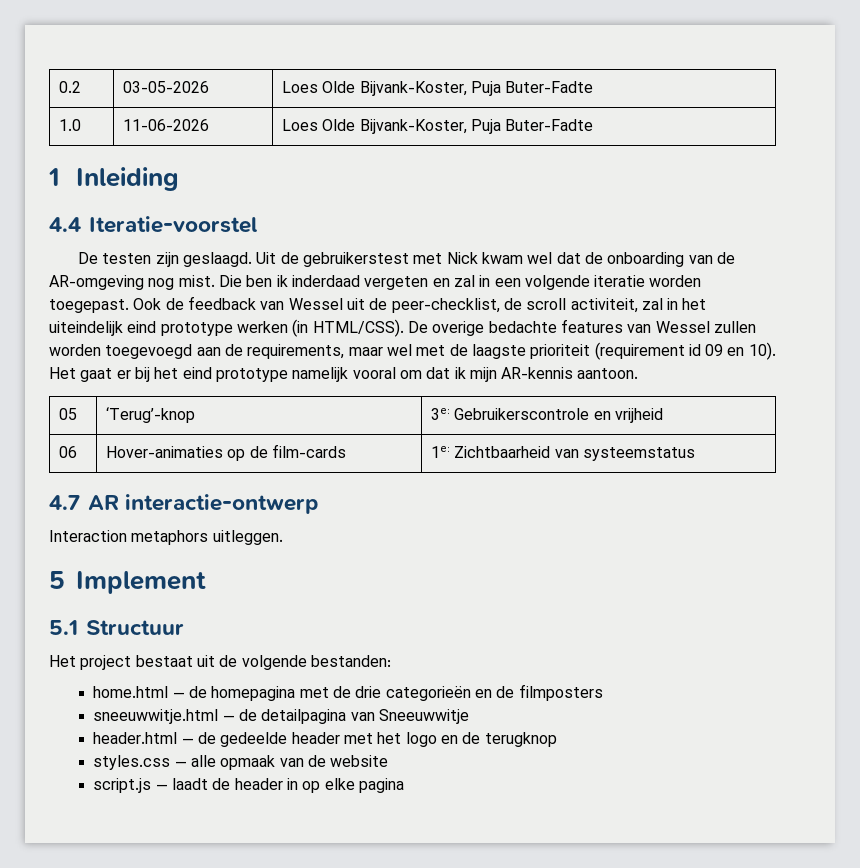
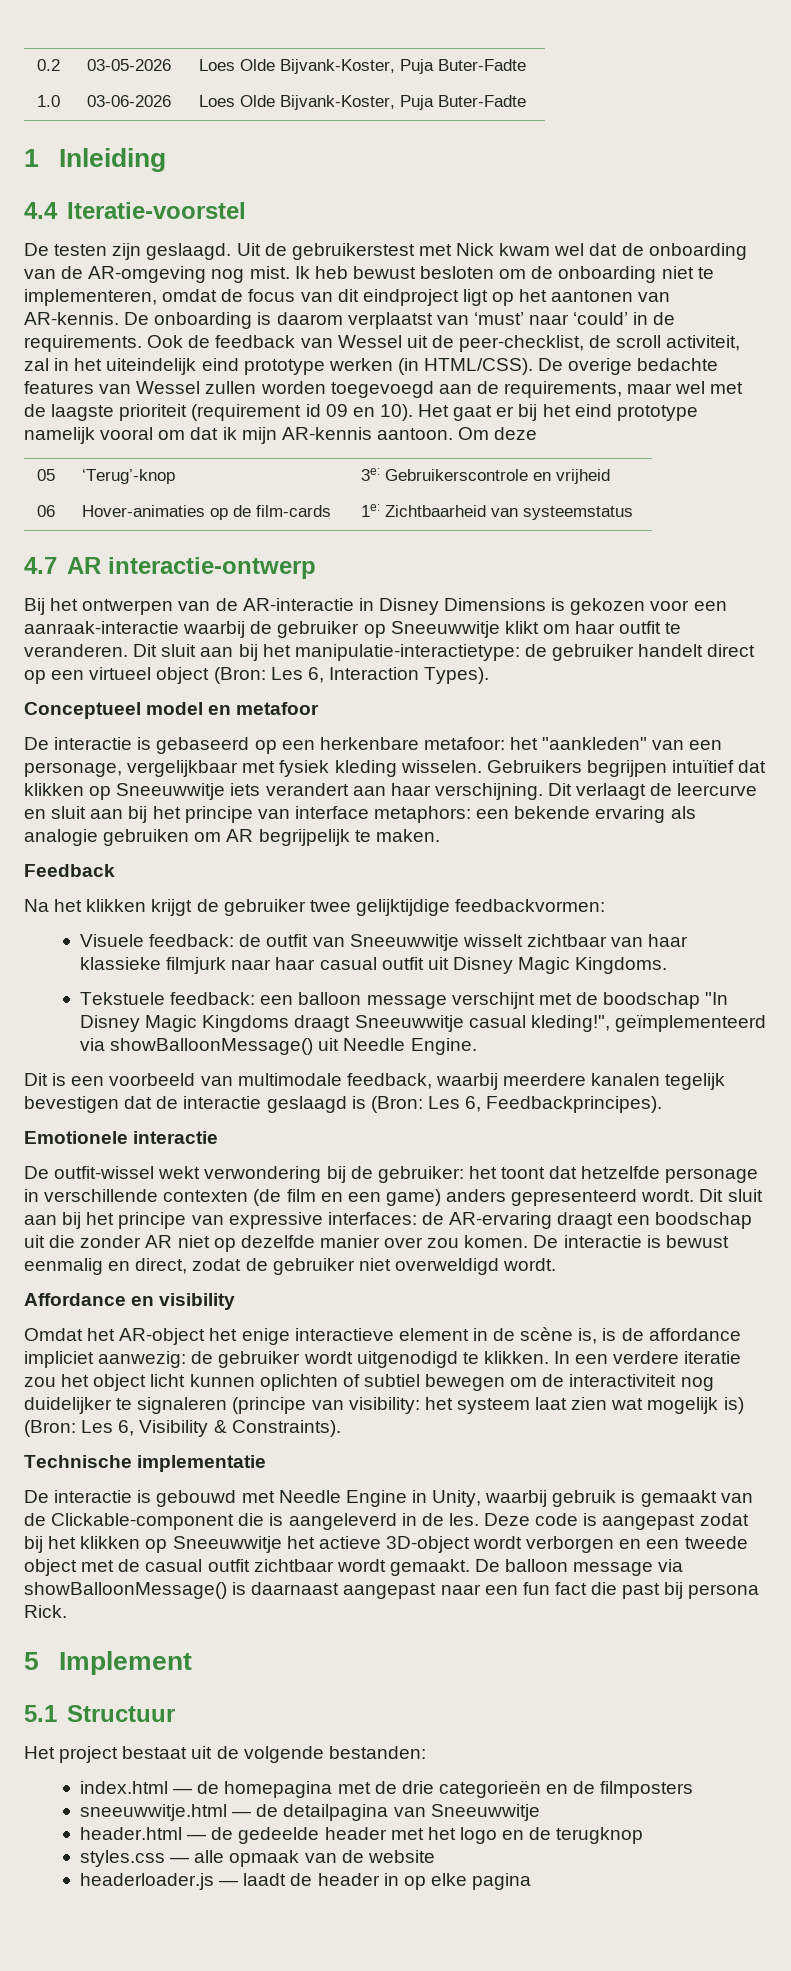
- 1.0 | 11-06-2026 | Loes Olde Bijvank-Koster, Puja Buter-Fadte
+ 1.0 | 03-06-2026 | Loes Olde Bijvank-Koster, Puja Buter-Fadte
- Die ben ik inderdaad vergeten en zal in een volgende iteratie worden toegepast.
+ Ik heb bewust besloten om de onboarding niet te implementeren, omdat de focus van dit eindproject ligt op het aantonen van AR-kennis. De onboarding is daarom verplaatst van ‘must’ naar ‘could’ in de requirements.
+ Om deze
- Interaction metaphors uitleggen.
+ Bij het ontwerpen van de AR-interactie in Disney Dimensions is gekozen voor een aanraak-interactie waarbij de gebruiker op Sneeuwwitje klikt om haar outfit te veranderen. Dit sluit aan bij het manipulatie-interactietype: de gebruiker handelt direct op een virtueel object (Bron: Les 6, Interaction Types).
+ Conceptueel model en metafoor
+ De interactie is gebaseerd op een herkenbare metafoor: het "aankleden" van een personage, vergelijkbaar met fysiek kleding wisselen. Gebruikers begrijpen intuïtief dat klikken op Sneeuwwitje iets verandert aan haar verschijning. Dit verlaagt de leercurve en sluit aan bij het principe van interface metaphors: een bekende ervaring als analogie gebruiken om AR begrijpelijk te maken.
+ Feedback
+ Na het klikken krijgt de gebruiker twee gelijktijdige feedbackvormen:
+ Visuele feedback: de outfit van Sneeuwwitje wisselt zichtbaar van haar klassieke filmjurk naar haar casual outfit uit Disney Magic Kingdoms.
+ Tekstuele feedback: een balloon message verschijnt met de boodschap "In Disney Magic Kingdoms draagt Sneeuwwitje casual kleding!", geïmplementeerd via showBalloonMessage() uit Needle Engine.
+ Dit is een voorbeeld van multimodale feedback, waarbij meerdere kanalen tegelijk bevestigen dat de interactie geslaagd is (Bron: Les 6, Feedbackprincipes).
+ Emotionele interactie
+ De outfit-wissel wekt verwondering bij de gebruiker: het toont dat hetzelfde personage in verschillende contexten (de film en een game) anders gepresenteerd wordt. Dit sluit aan bij het principe van expressive interfaces: de AR-ervaring draagt een boodschap uit die zonder AR niet op dezelfde manier over zou komen. De interactie is bewust eenmalig en direct, zodat de gebruiker niet overweldigd wordt.
+ Affordance en visibility
+ Omdat het AR-object het enige interactieve element in de scène is, is de affordance impliciet aanwezig: de gebruiker wordt uitgenodigd te klikken. In een verdere iteratie zou het object licht kunnen oplichten of subtiel bewegen om de interactiviteit nog duidelijker te signaleren (principe van visibility: het systeem laat zien wat mogelijk is) (Bron: Les 6, Visibility & Constraints).
+ Technische implementatie
+ De interactie is gebouwd met Needle Engine in Unity, waarbij gebruik is gemaakt van de Clickable-component die is aangeleverd in de les. Deze code is aangepast zodat bij het klikken op Sneeuwwitje het actieve 3D-object wordt verborgen en een tweede object met de casual outfit zichtbaar wordt gemaakt. De balloon message via showBalloonMessage() is daarnaast aangepast naar een fun fact die past bij persona Rick.
- home.html — de homepagina met de drie categorieën en de filmposters
+ index.html — de homepagina met de drie categorieën en de filmposters
- script.js — laadt de header in op elke pagina
+ headerloader.js — laadt de header in op elke pagina

